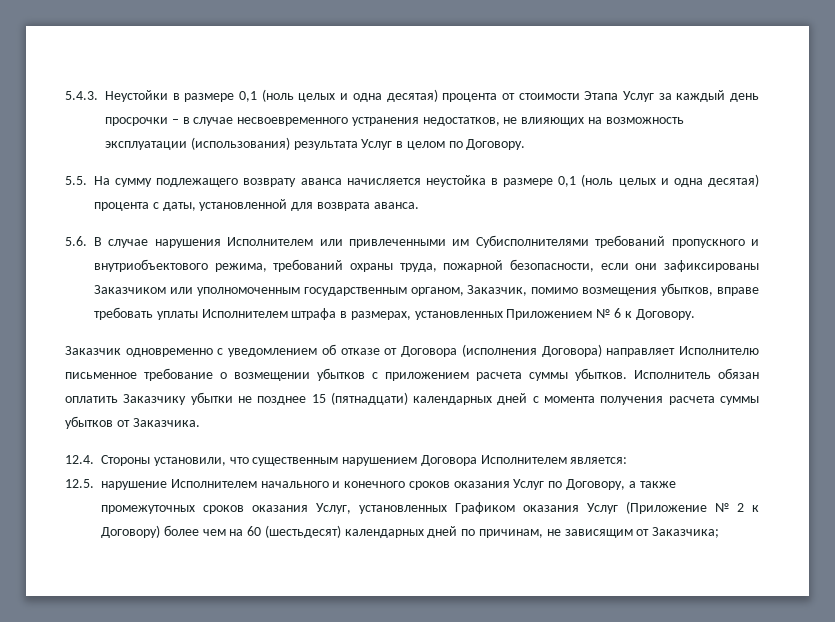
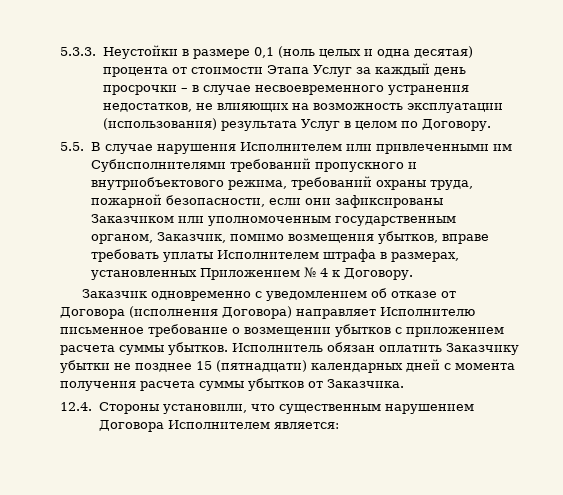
- 5.4.3. Неустойки в размере 0,1 (ноль целых и одна десятая) процента от стоимости Этапа Услуг за каждый день просрочки – в случае несвоевременного устранения недостатков, не влияющих на возможность эксплуатации (использования) результата Услуг в целом по Договору.
+ 5.3.3. Неустойки в размере 0,1 (ноль целых и одна десятая) процента от стоимости Этапа Услуг за каждый день просрочки – в случае несвоевременного устранения недостатков, не влияющих на возможность эксплуатации (использования) результата Услуг в целом по Договору.
- 5.5. На сумму подлежащего возврату аванса начисляется неустойка в размере 0,1 (ноль целых и одна десятая) процента с даты, установленной для возврата аванса.
- 5.6. В случае нарушения Исполнителем или привлеченными им Субисполнителями требований пропускного и внутриобъектового режима, требований охраны труда, пожарной безопасности, если они зафиксированы Заказчиком или уполномоченным государственным органом, Заказчик, помимо возмещения убытков, вправе требовать уплаты Исполнителем штрафа в размерах, установленных Приложением № 6 к Договору.
+ 5.5. В случае нарушения Исполнителем или привлеченными им Субисполнителями требований пропускного и внутриобъектового режима, требований охраны труда, пожарной безопасности, если они зафиксированы Заказчиком или уполномоченным государственным органом, Заказчик, помимо возмещения убытков, вправе требовать уплаты Исполнителем штрафа в размерах, установленных Приложением № 4 к Договору.
- 12.5. нарушение Исполнителем начального и конечного сроков оказания Услуг по Договору, а также промежуточных сроков оказания Услуг, установленных Графиком оказания Услуг (Приложение № 2 к Договору) более чем на 60 (шестьдесят) календарных дней по причинам, не зависящим от Заказчика;

